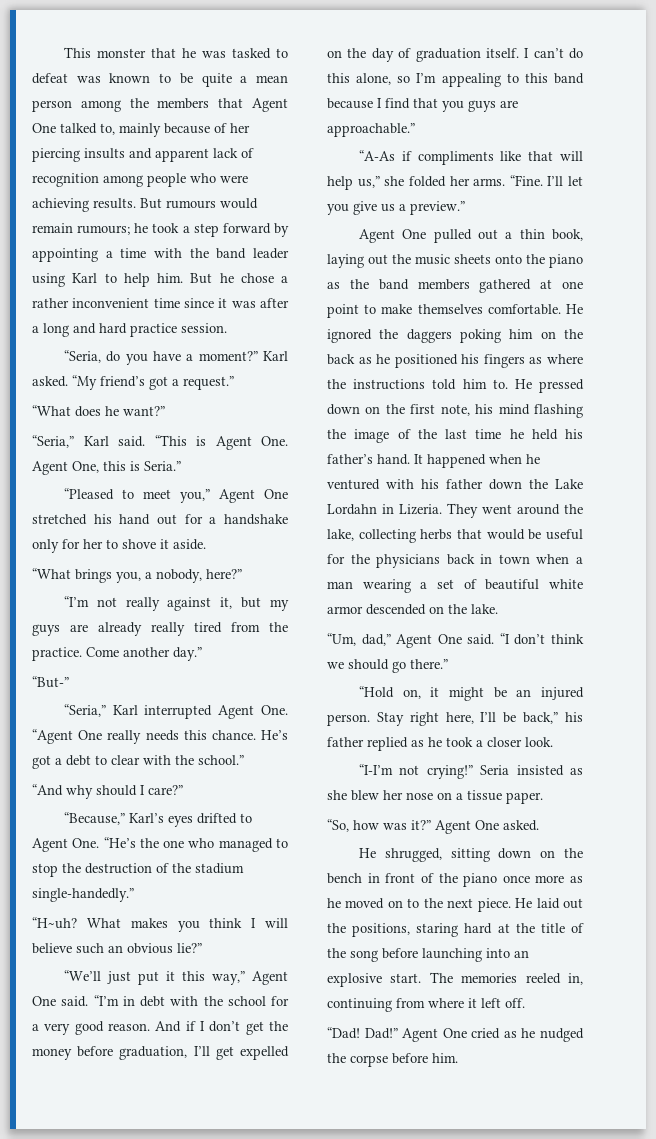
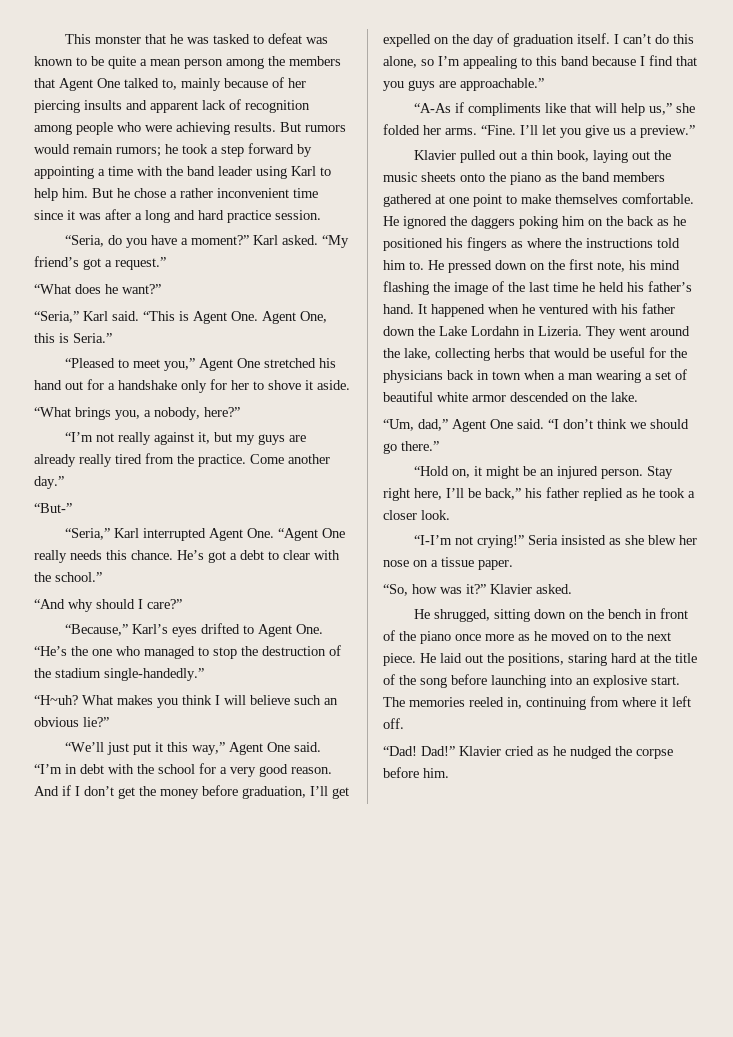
- But rumours would remain rumours; he took a step forward by appointing a time with the band leader using Karl to help him.
+ But rumors would remain rumors; he took a step forward by appointing a time with the band leader using Karl to help him.
- Agent One pulled out a thin book, laying out the music sheets onto the piano as the band members gathered at one point to make themselves comfortable.
+ Klavier pulled out a thin book, laying out the music sheets onto the piano as the band members gathered at one point to make themselves comfortable.
- Agent One asked.
+ Klavier asked.
- Agent One cried as he nudged the corpse before him.
+ Klavier cried as he nudged the corpse before him.

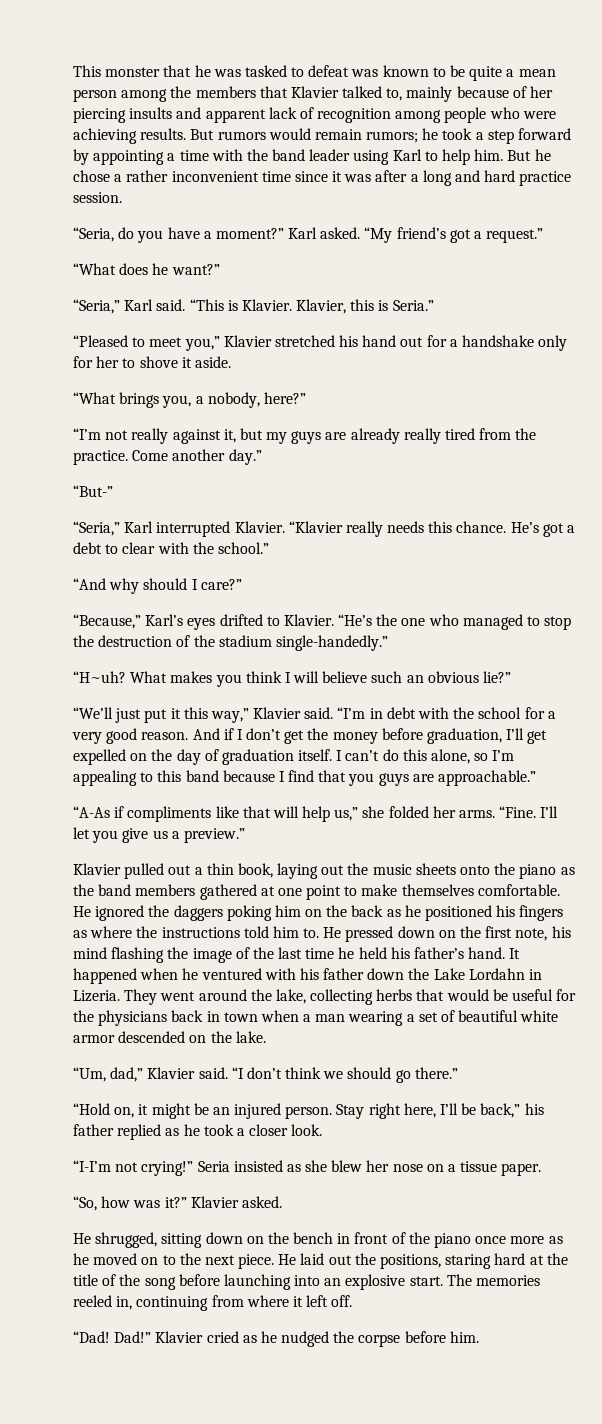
- This monster that he was tasked to defeat was known to be quite a mean person among the members that Agent One talked to, mainly because of her piercing insults and apparent lack of recognition among people who were achieving results.
+ This monster that he was tasked to defeat was known to be quite a mean person among the members that Klavier talked to, mainly because of her piercing insults and apparent lack of recognition among people who were achieving results.
- “This is Agent One. Agent One, this is Seria.”
+ “This is Klavier. Klavier, this is Seria.”
- “Pleased to meet you,” Agent One stretched his hand out for a handshake only for her to shove it aside.
+ “Pleased to meet you,” Klavier stretched his hand out for a handshake only for her to shove it aside.
- “Seria,” Karl interrupted Agent One. “Agent One really needs this chance.
+ “Seria,” Karl interrupted Klavier. “Klavier really needs this chance.
- “Because,” Karl’s eyes drifted to Agent One. “He’s the one who managed to stop the destruction of the stadium single-handedly.”
+ “Because,” Karl’s eyes drifted to Klavier. “He’s the one who managed to stop the destruction of the stadium single-handedly.”
- “We’ll just put it this way,” Agent One said.
+ “We’ll just put it this way,” Klavier said.
- “Um, dad,” Agent One said.
+ “Um, dad,” Klavier said.

